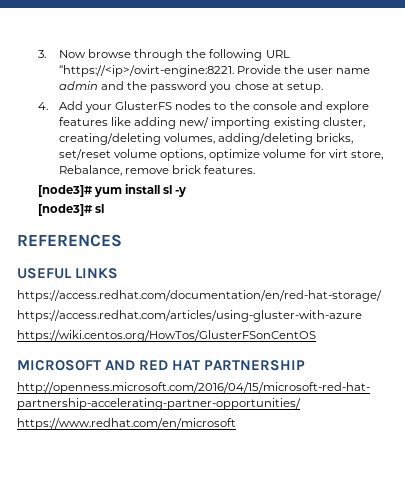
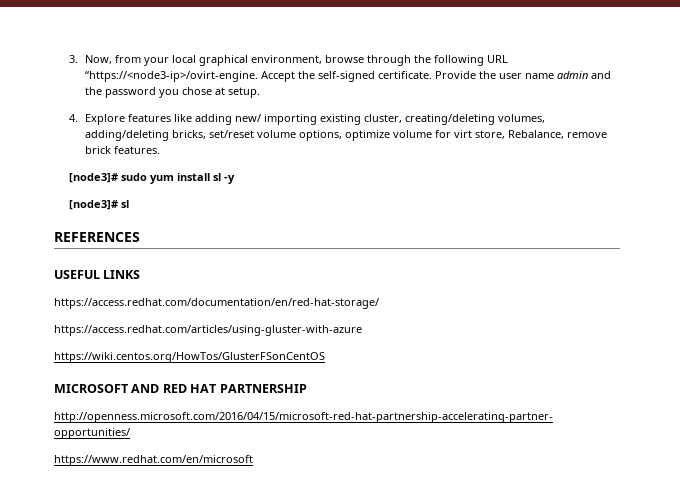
- 3. Now browse through the following URL “https://<ip>/ovirt-engine:8221.
+ 3. Now, from your local graphical environment, browse through the following URL “https://<node3-ip>/ovirt-engine. Accept the self-signed certificate.
- 4. Add your GlusterFS nodes to the console and explore features like adding new/ importing existing cluster, creating/deleting volumes, adding/deleting bricks, set/reset volume options, optimize volume for virt store, Rebalance, remove brick features.
+ 4. Explore features like adding new/ importing existing cluster, creating/deleting volumes, adding/deleting bricks, set/reset volume options, optimize volume for virt store, Rebalance, remove brick features.
- [node3]# yum install sl -y
+ [node3]# sudo yum install sl -y

